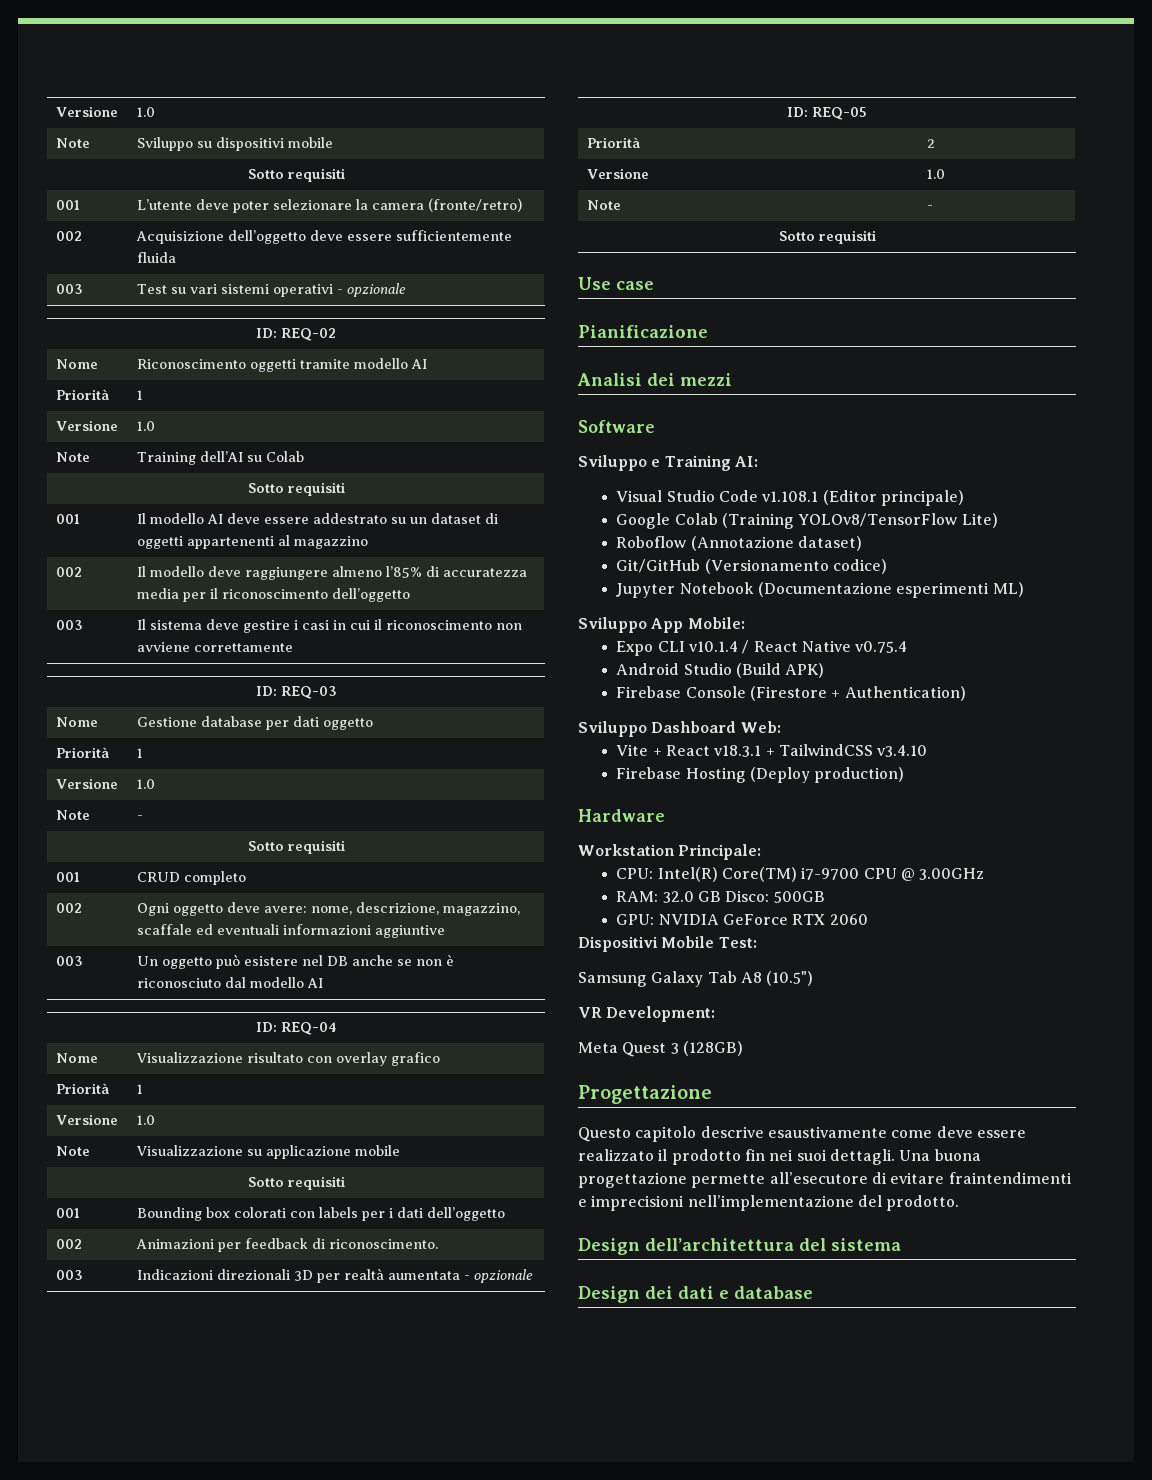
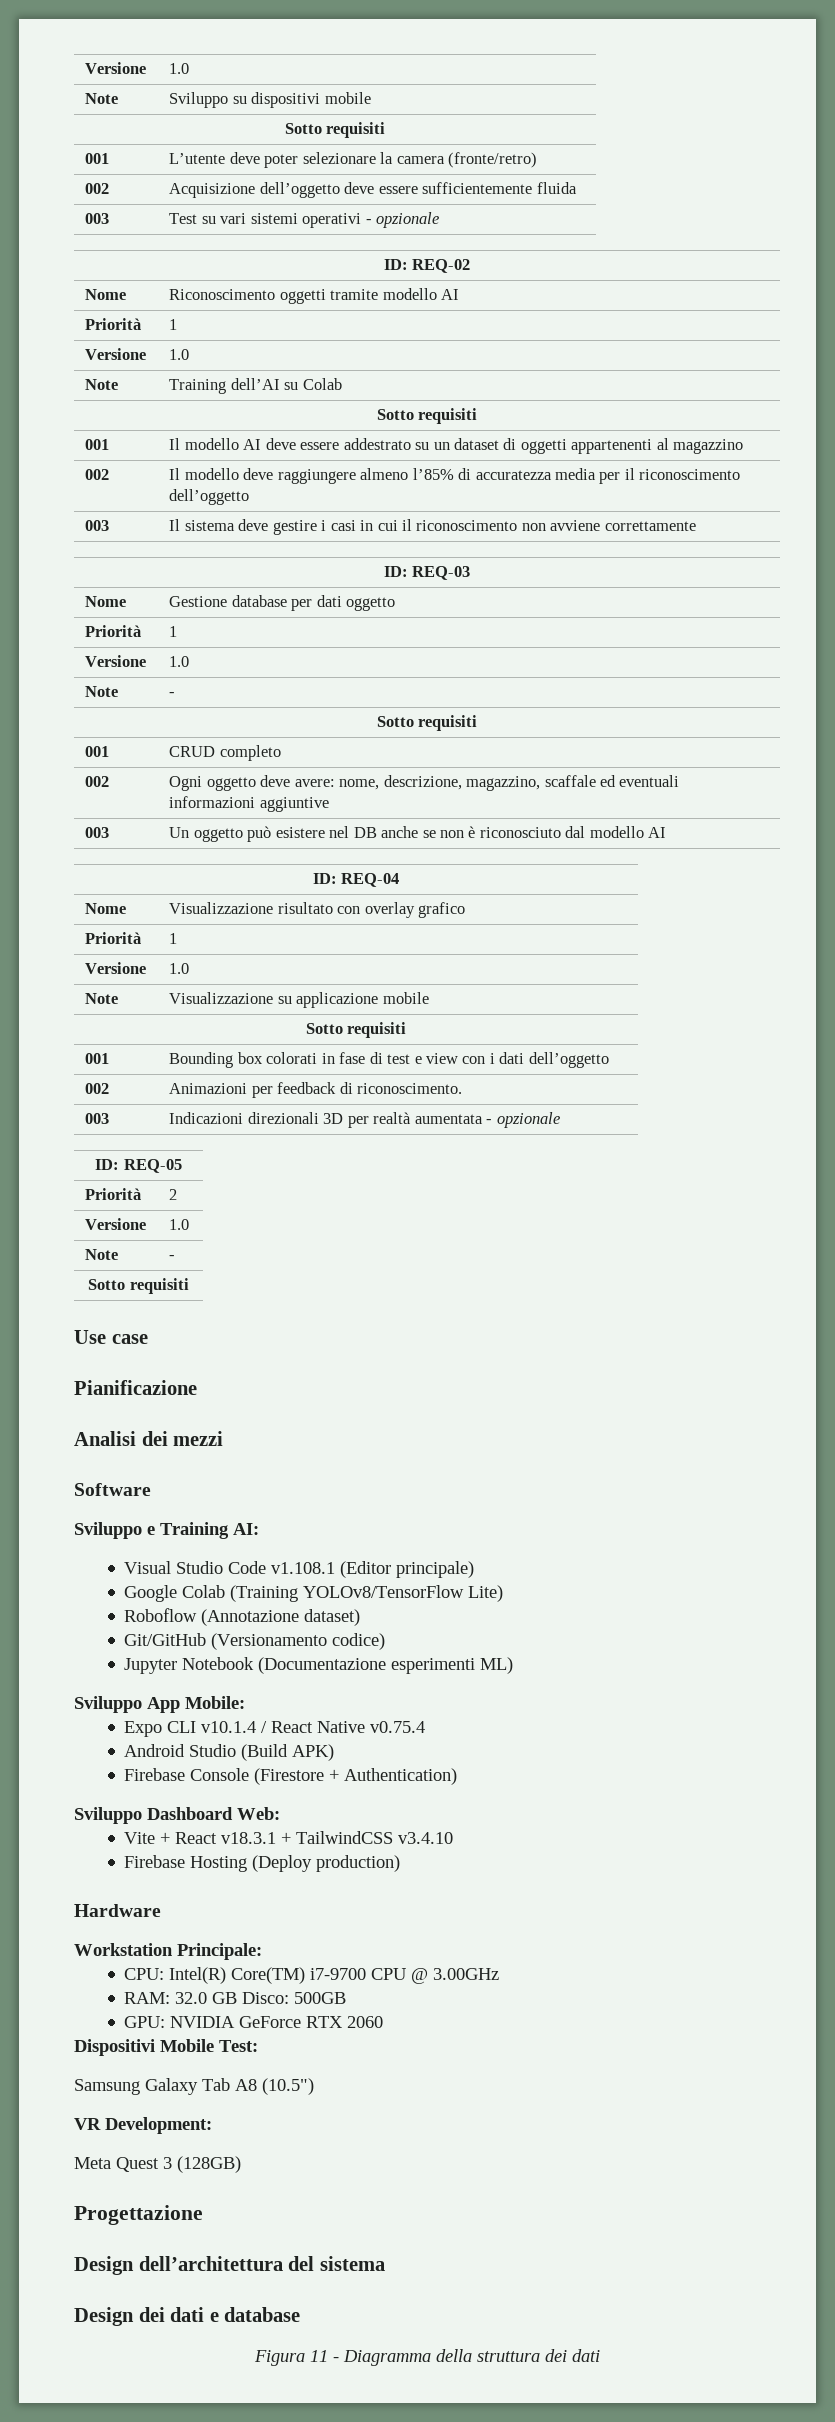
- 001 | Bounding box colorati con labels per i dati dell’oggetto
+ 001 | Bounding box colorati in fase di test e view con i dati dell’oggetto
- Questo capitolo descrive esaustivamente come deve essere realizzato il prodotto fin nei suoi dettagli. Una buona progettazione permette all’esecutore di evitare fraintendimenti e imprecisioni nell’implementazione del prodotto.
+ Figura 11 - Diagramma della struttura dei dati

